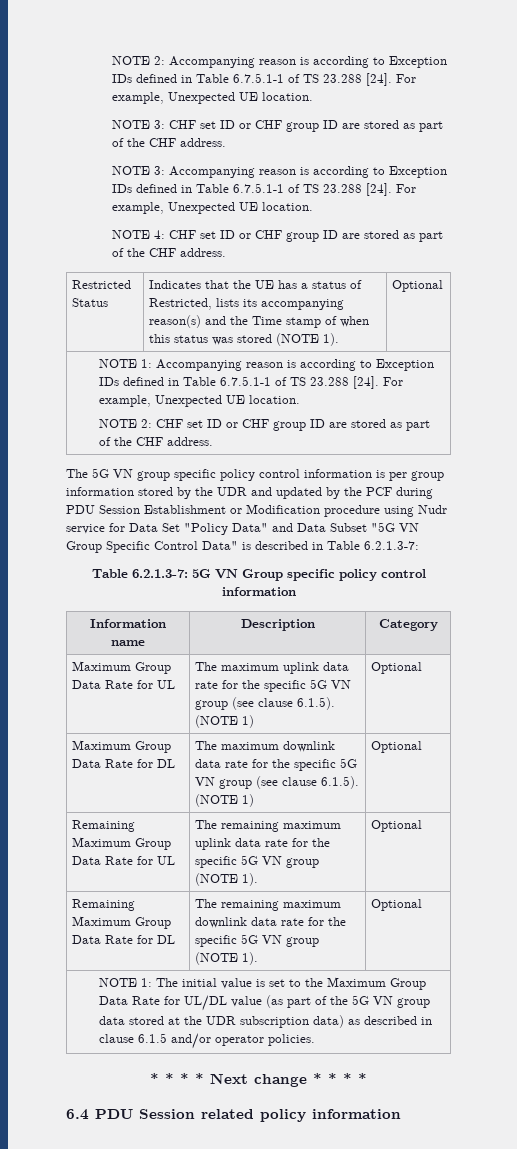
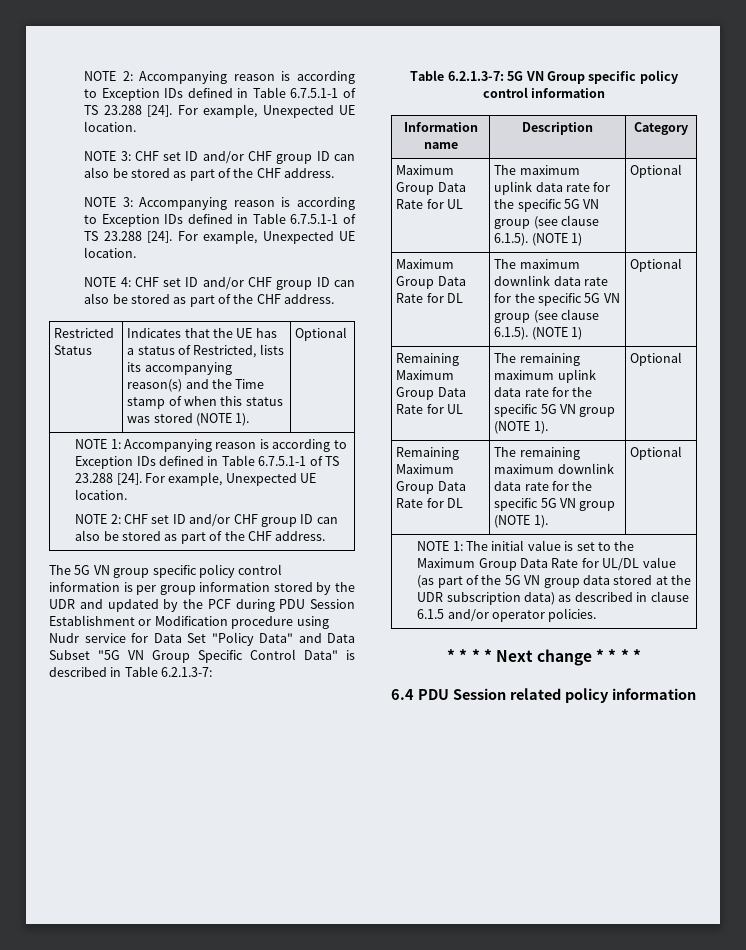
- NOTE 3: CHF set ID or CHF group ID are stored as part of the CHF address.
+ NOTE 3: CHF set ID and/or CHF group ID can also be stored as part of the CHF address.
- NOTE 4: CHF set ID or CHF group ID are stored as part of the CHF address.
+ NOTE 4: CHF set ID and/or CHF group ID can also be stored as part of the CHF address.
- NOTE 2: CHF set ID or CHF group ID are stored as part of the CHF address.
+ NOTE 2: CHF set ID and/or CHF group ID can also be stored as part of the CHF address.

